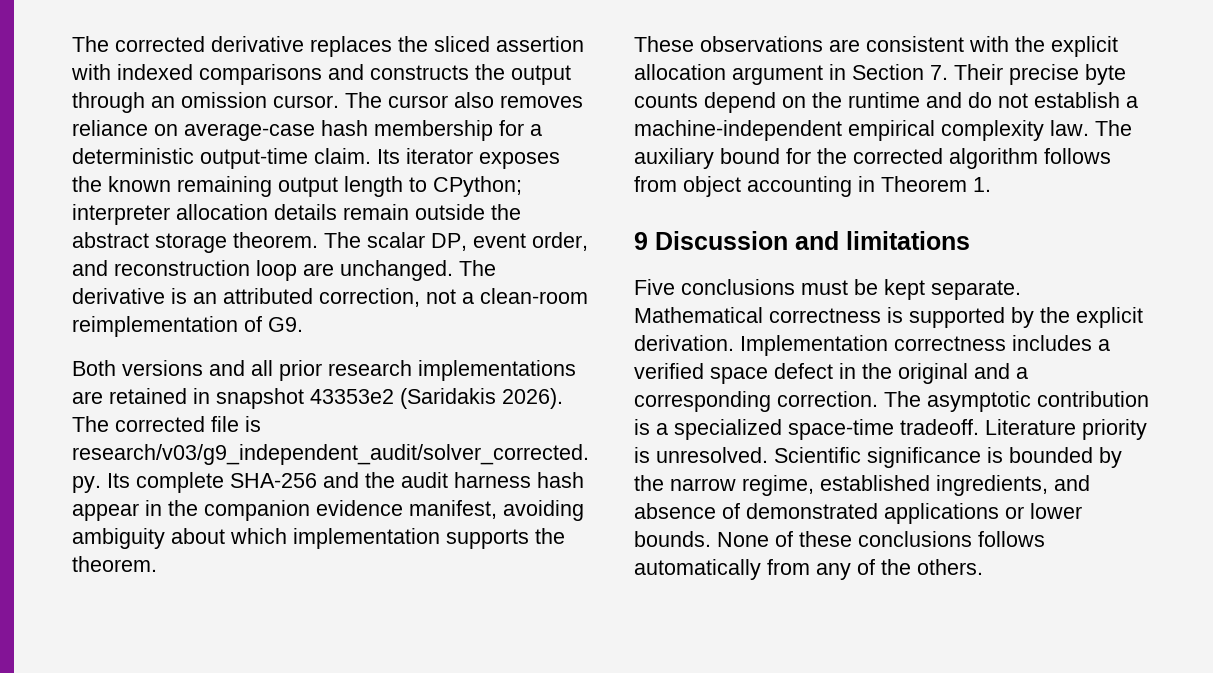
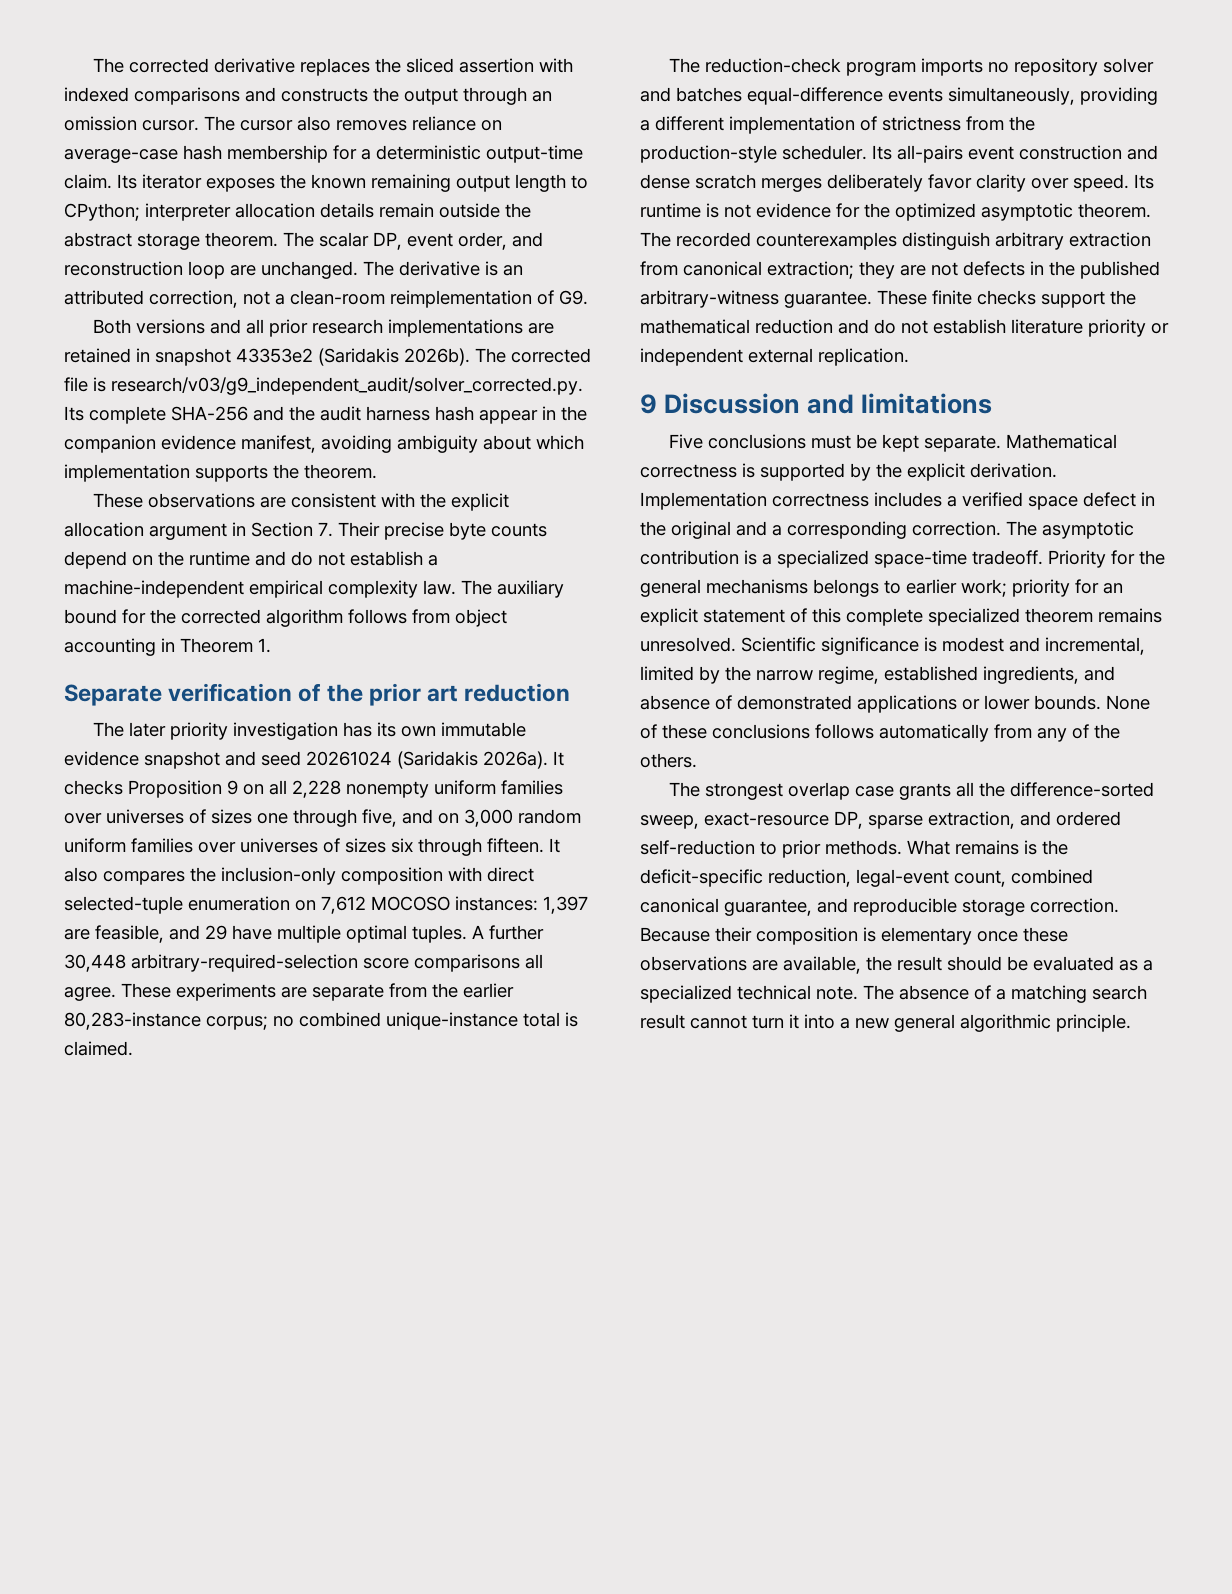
- Both versions and all prior research implementations are retained in snapshot 43353e2 (Saridakis 2026).
+ Both versions and all prior research implementations are retained in snapshot 43353e2 (Saridakis 2026b).
+ Separate verification of the prior art reduction
+ The later priority investigation has its own immutable evidence snapshot and seed 20261024 (Saridakis 2026a). It checks Proposition 9 on all 2,228 nonempty uniform families over universes of sizes one through five, and on 3,000 random uniform families over universes of sizes six through fifteen. It also compares the inclusion-only composition with direct selected-tuple enumeration on 7,612 MOCOSO instances: 1,397 are feasible, and 29 have multiple optimal tuples. A further 30,448 arbitrary-required-selection score comparisons all agree. These experiments are separate from the earlier 80,283-instance corpus; no combined unique-instance total is claimed.
+ The reduction-check program imports no repository solver and batches equal-difference events simultaneously, providing a different implementation of strictness from the production-style scheduler. Its all-pairs event construction and dense scratch merges deliberately favor clarity over speed. Its runtime is not evidence for the optimized asymptotic theorem. The recorded counterexamples distinguish arbitrary extraction from canonical extraction; they are not defects in the published arbitrary-witness guarantee. These finite checks support the mathematical reduction and do not establish literature priority or independent external replication.
- Literature priority is unresolved. Scientific significance is bounded by the narrow regime, established ingredients, and absence of demonstrated applications or lower bounds.
+ Priority for the general mechanisms belongs to earlier work; priority for an explicit statement of this complete specialized theorem remains unresolved. Scientific significance is modest and incremental, limited by the narrow regime, established ingredients, and absence of demonstrated applications or lower bounds.
+ The strongest overlap case grants all the difference-sorted sweep, exact-resource DP, sparse extraction, and ordered self-reduction to prior methods. What remains is the deficit-specific reduction, legal-event count, combined canonical guarantee, and reproducible storage correction. Because their composition is elementary once these observations are available, the result should be evaluated as a specialized technical note. The absence of a matching search result cannot turn it into a new general algorithmic principle.

